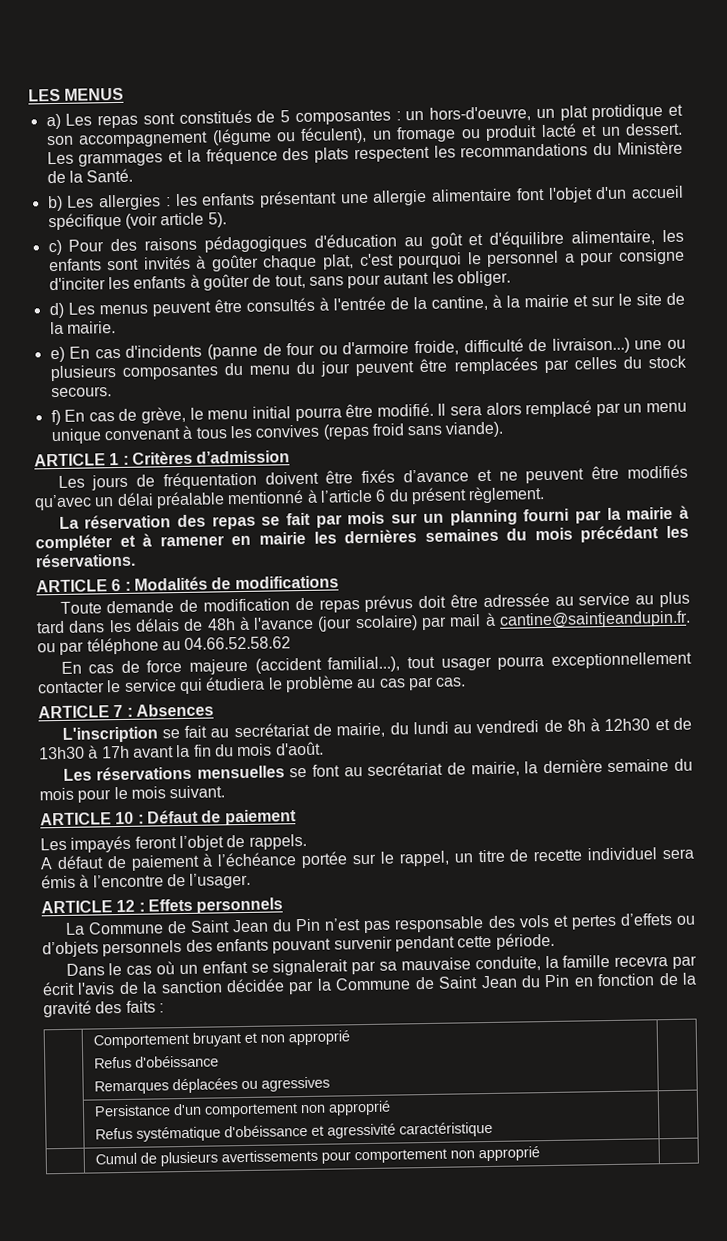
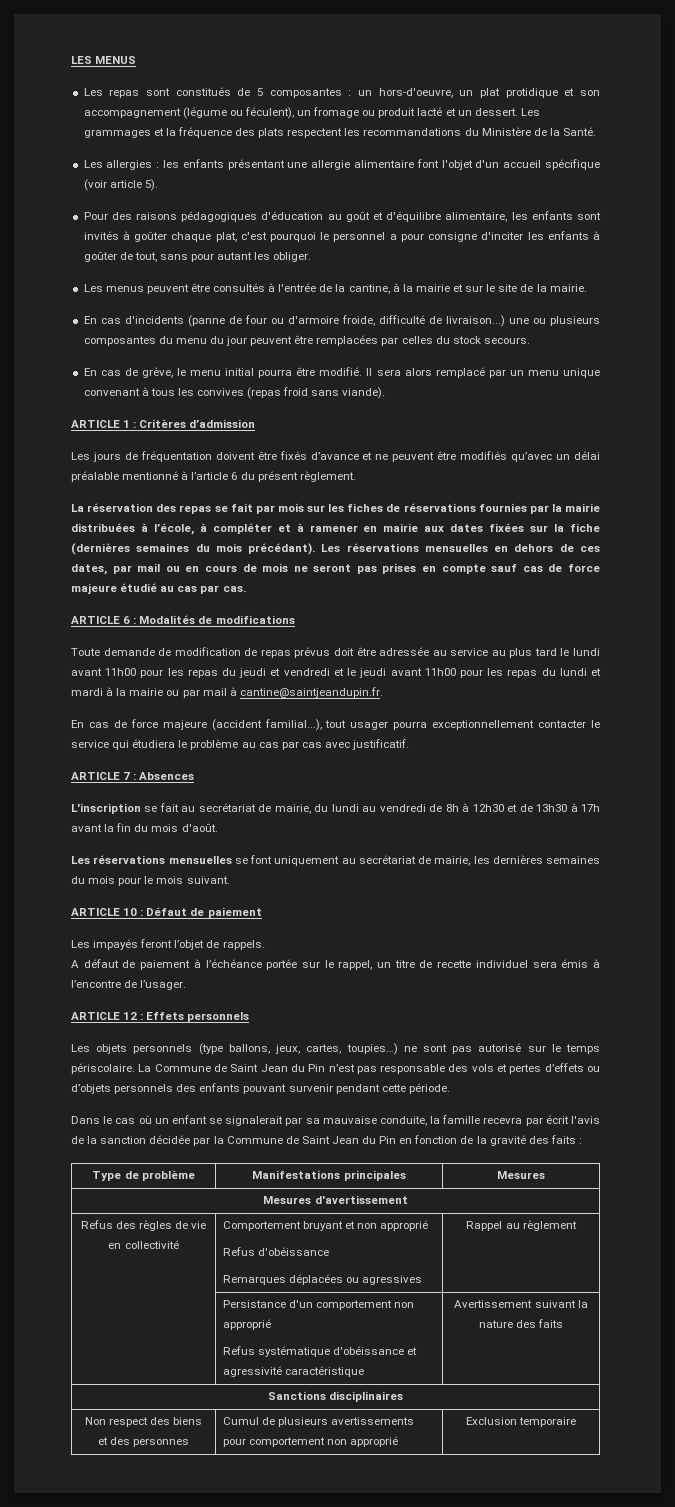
- a) Les repas sont constitués de 5 composantes : un hors-d'oeuvre, un plat protidique et son accompagnement (légume ou féculent), un fromage ou produit lacté et un dessert.
+ Les repas sont constitués de 5 composantes : un hors-d'oeuvre, un plat protidique et son accompagnement (légume ou féculent), un fromage ou produit lacté et un dessert.
- b) Les allergies : les enfants présentant une allergie alimentaire font l'objet d'un accueil spécifique (voir article 5).
+ Les allergies : les enfants présentant une allergie alimentaire font l'objet d'un accueil spécifique (voir article 5).
- c) Pour des raisons pédagogiques d'éducation au goût et d'équilibre alimentaire, les enfants sont invités à goûter chaque plat, c'est pourquoi le personnel a pour consigne d'inciter les enfants à goûter de tout, sans pour autant les obliger.
+ Pour des raisons pédagogiques d'éducation au goût et d'équilibre alimentaire, les enfants sont invités à goûter chaque plat, c'est pourquoi le personnel a pour consigne d'inciter les enfants à goûter de tout, sans pour autant les obliger.
- d) Les menus peuvent être consultés à l'entrée de la cantine, à la mairie et sur le site de la mairie.
+ Les menus peuvent être consultés à l'entrée de la cantine, à la mairie et sur le site de la mairie.
- e) En cas d'incidents (panne de four ou d'armoire froide, difficulté de livraison...) une ou plusieurs composantes du menu du jour peuvent être remplacées par celles du stock secours.
+ En cas d'incidents (panne de four ou d'armoire froide, difficulté de livraison...) une ou plusieurs composantes du menu du jour peuvent être remplacées par celles du stock secours.
- f) En cas de grève, le menu initial pourra être modifié.
+ En cas de grève, le menu initial pourra être modifié.
- La réservation des repas se fait par mois sur un planning fourni par la mairie à compléter et à ramener en mairie les dernières semaines du mois précédant les réservations.
+ La réservation des repas se fait par mois sur les fiches de réservations fournies par la mairie distribuées à l’école, à compléter et à ramener en mairie aux dates fixées sur la fiche (dernières semaines du mois précédant). Les réservations mensuelles en dehors de ces dates, par mail ou en cours de mois ne seront pas prises en compte sauf cas de force majeure étudié au cas par cas.
- Toute demande de modification de repas prévus doit être adressée au service au plus tard dans les délais de 48h à l'avance (jour scolaire) par mail à cantine@saintjeandupin.fr. ou par téléphone au 04.66.52.58.62
+ Toute demande de modification de repas prévus doit être adressée au service au plus tard le lundi avant 11h00 pour les repas du jeudi et vendredi et le jeudi avant 11h00 pour les repas du lundi et mardi à la mairie ou par mail à cantine@saintjeandupin.fr.
- En cas de force majeure (accident familial...), tout usager pourra exceptionnellement contacter le service qui étudiera le problème au cas par cas.
+ En cas de force majeure (accident familial...), tout usager pourra exceptionnellement contacter le service qui étudiera le problème au cas par cas avec justificatif.
- Les réservations mensuelles se font au secrétariat de mairie, la dernière semaine du mois pour le mois suivant.
+ Les réservations mensuelles se font uniquement au secrétariat de mairie, les dernières semaines du mois pour le mois suivant.
+ Les objets personnels (type ballons, jeux, cartes, toupies…) ne sont pas autorisé sur le temps périscolaire.
- | Comportement bruyant et non approprié
+ Type de problème | Manifestations principales | Mesures
+ Mesures d'avertissement
+ Refus des règles de vie en collectivité | Comportement bruyant et non approprié
  Refus d'obéissance
- Remarques déplacées ou agressives |
+ Remarques déplacées ou agressives | Rappel au règlement
  | Persistance d'un comportement non approprié
- Refus systématique d'obéissance et agressivité caractéristique |
- | Cumul de plusieurs avertissements pour comportement non approprié |
+ Refus systématique d'obéissance et agressivité caractéristique | Avertissement suivant la nature des faits
+ Sanctions disciplinaires
+ Non respect des biens et des personnes | Cumul de plusieurs avertissements pour comportement non approprié | Exclusion temporaire

